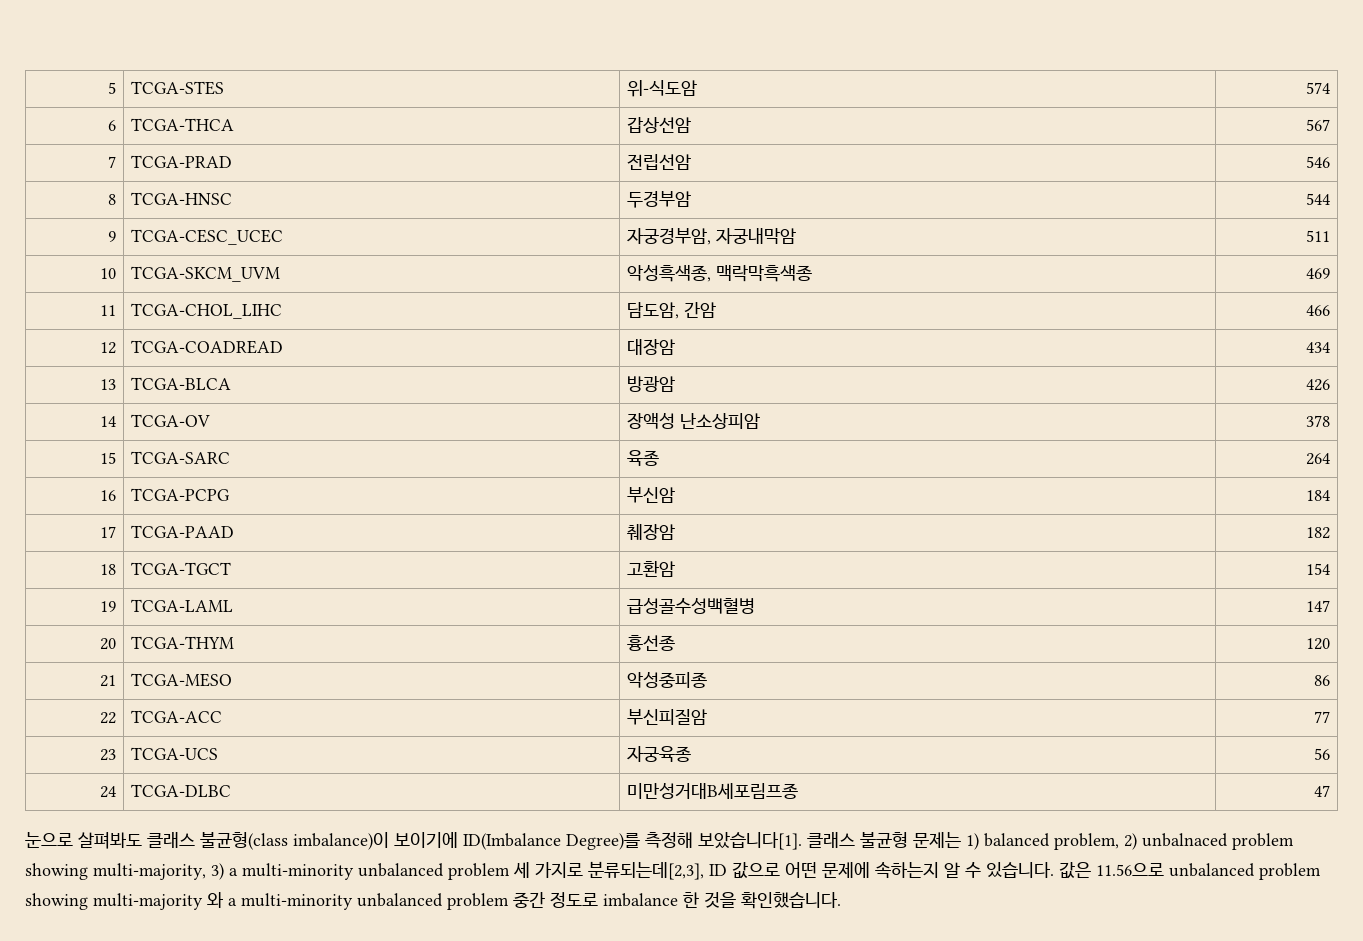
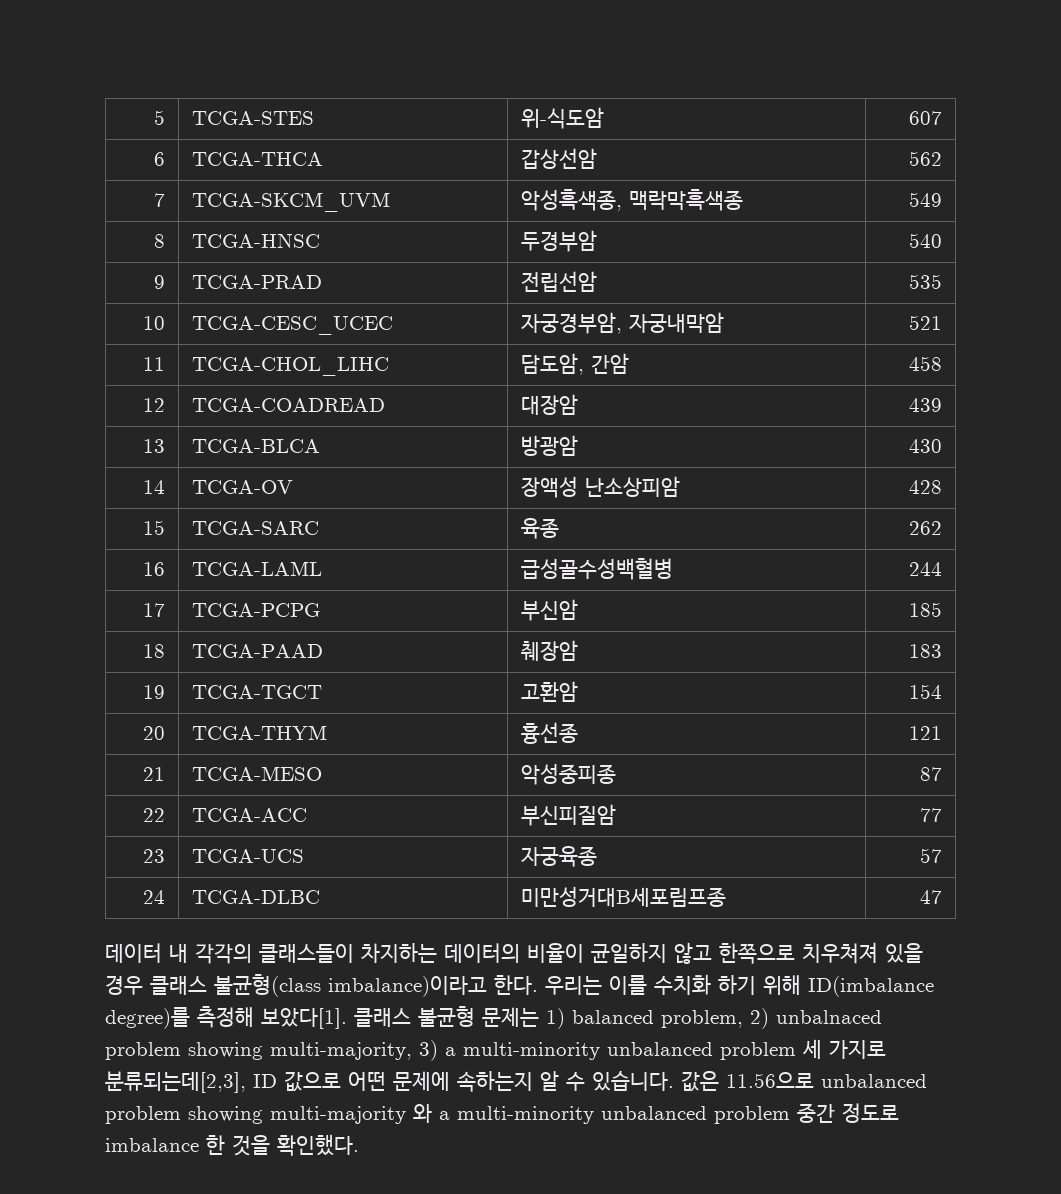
- 5 | TCGA-STES | 위-식도암 | 574
+ 5 | TCGA-STES | 위-식도암 | 607
- 6 | TCGA-THCA | 갑상선암 | 567
+ 6 | TCGA-THCA | 갑상선암 | 562
- 7 | TCGA-PRAD | 전립선암 | 546
+ 7 | TCGA-SKCM_UVM | 악성흑색종, 맥락막흑색종 | 549
- 8 | TCGA-HNSC | 두경부암 | 544
+ 8 | TCGA-HNSC | 두경부암 | 540
- 9 | TCGA-CESC_UCEC | 자궁경부암, 자궁내막암 | 511
- 10 | TCGA-SKCM_UVM | 악성흑색종, 맥락막흑색종 | 469
+ 9 | TCGA-PRAD | 전립선암 | 535
+ 10 | TCGA-CESC_UCEC | 자궁경부암, 자궁내막암 | 521
- 11 | TCGA-CHOL_LIHC | 담도암, 간암 | 466
+ 11 | TCGA-CHOL_LIHC | 담도암, 간암 | 458
- 12 | TCGA-COADREAD | 대장암 | 434
+ 12 | TCGA-COADREAD | 대장암 | 439
- 13 | TCGA-BLCA | 방광암 | 426
+ 13 | TCGA-BLCA | 방광암 | 430
- 14 | TCGA-OV | 장액성 난소상피암 | 378
+ 14 | TCGA-OV | 장액성 난소상피암 | 428
- 15 | TCGA-SARC | 육종 | 264
+ 15 | TCGA-SARC | 육종 | 262
- 16 | TCGA-PCPG | 부신암 | 184
- 17 | TCGA-PAAD | 췌장암 | 182
- 18 | TCGA-TGCT | 고환암 | 154
+ 16 | TCGA-LAML | 급성골수성백혈병 | 244
+ 17 | TCGA-PCPG | 부신암 | 185
+ 18 | TCGA-PAAD | 췌장암 | 183
+ 19 | TCGA-TGCT | 고환암 | 154
- 19 | TCGA-LAML | 급성골수성백혈병 | 147
- 20 | TCGA-THYM | 흉선종 | 120
+ 20 | TCGA-THYM | 흉선종 | 121
- 21 | TCGA-MESO | 악성중피종 | 86
+ 21 | TCGA-MESO | 악성중피종 | 87
- 23 | TCGA-UCS | 자궁육종 | 56
+ 23 | TCGA-UCS | 자궁육종 | 57
- 눈으로 살펴봐도 클래스 불균형(class imbalance)이 보이기에 ID(Imbalance Degree)를 측정해 보았습니다[1].
+ 데이터 내 각각의 클래스들이 차지하는 데이터의 비율이 균일하지 않고 한쪽으로 치우쳐져 있을 경우 클래스 불균형(class imbalance)이라고 한다. 우리는 이를 수치화 하기 위해 ID(imbalance degree)를 측정해 보았다[1].
- 값은 11.56으로 unbalanced problem showing multi-majority 와 a multi-minority unbalanced problem 중간 정도로 imbalance 한 것을 확인했습니다.
+ 값은 11.56으로 unbalanced problem showing multi-majority 와 a multi-minority unbalanced problem 중간 정도로 imbalance 한 것을 확인했다.

